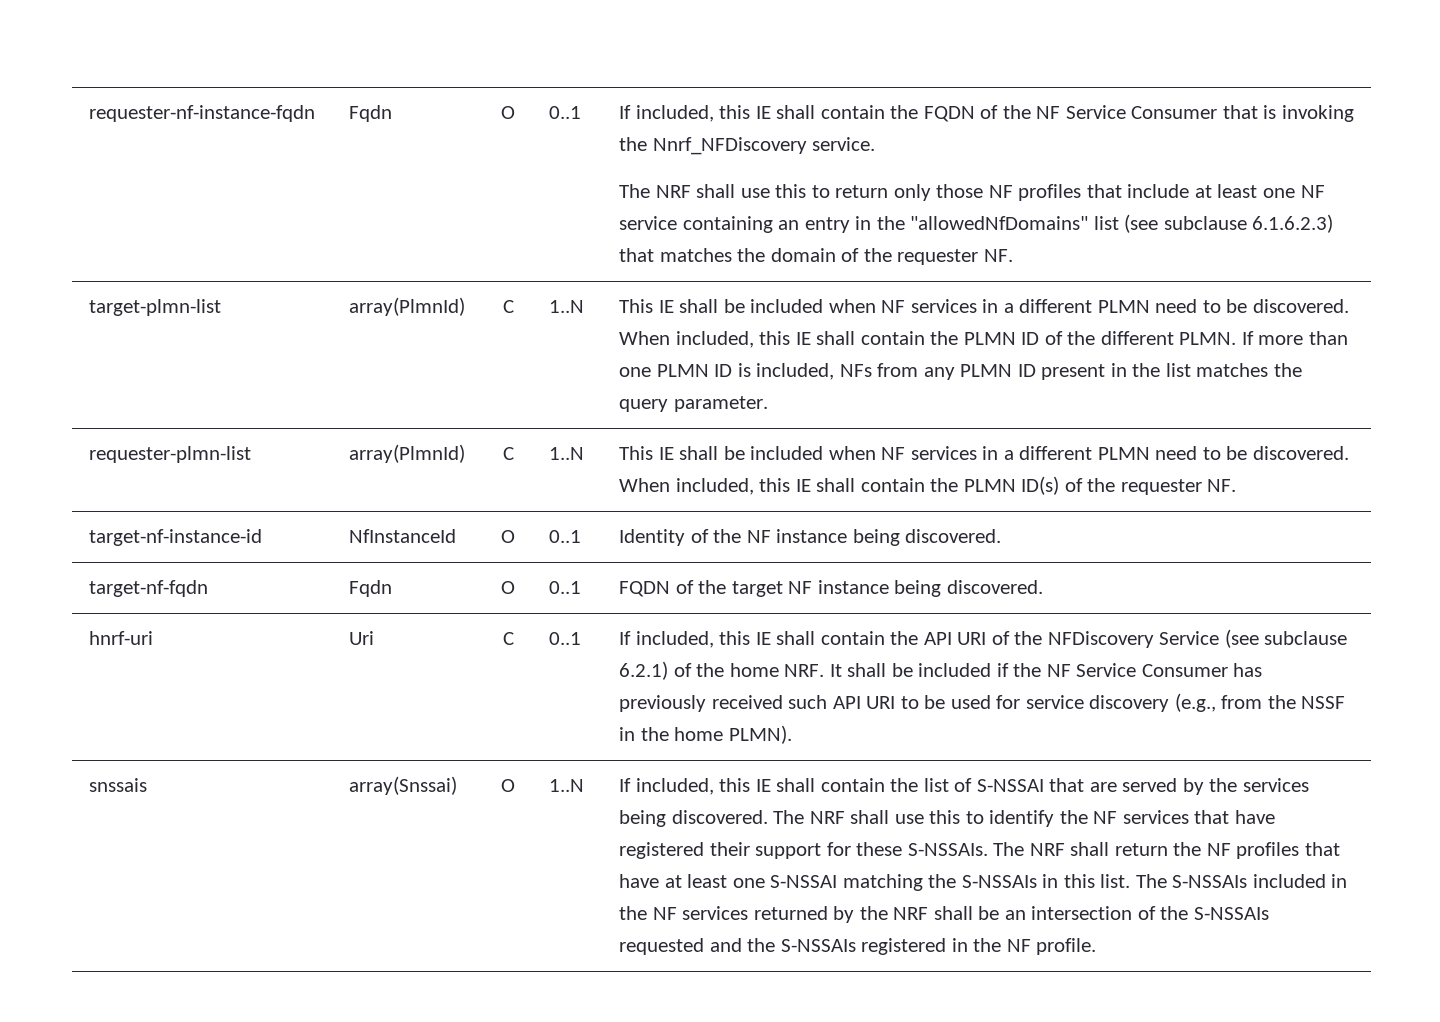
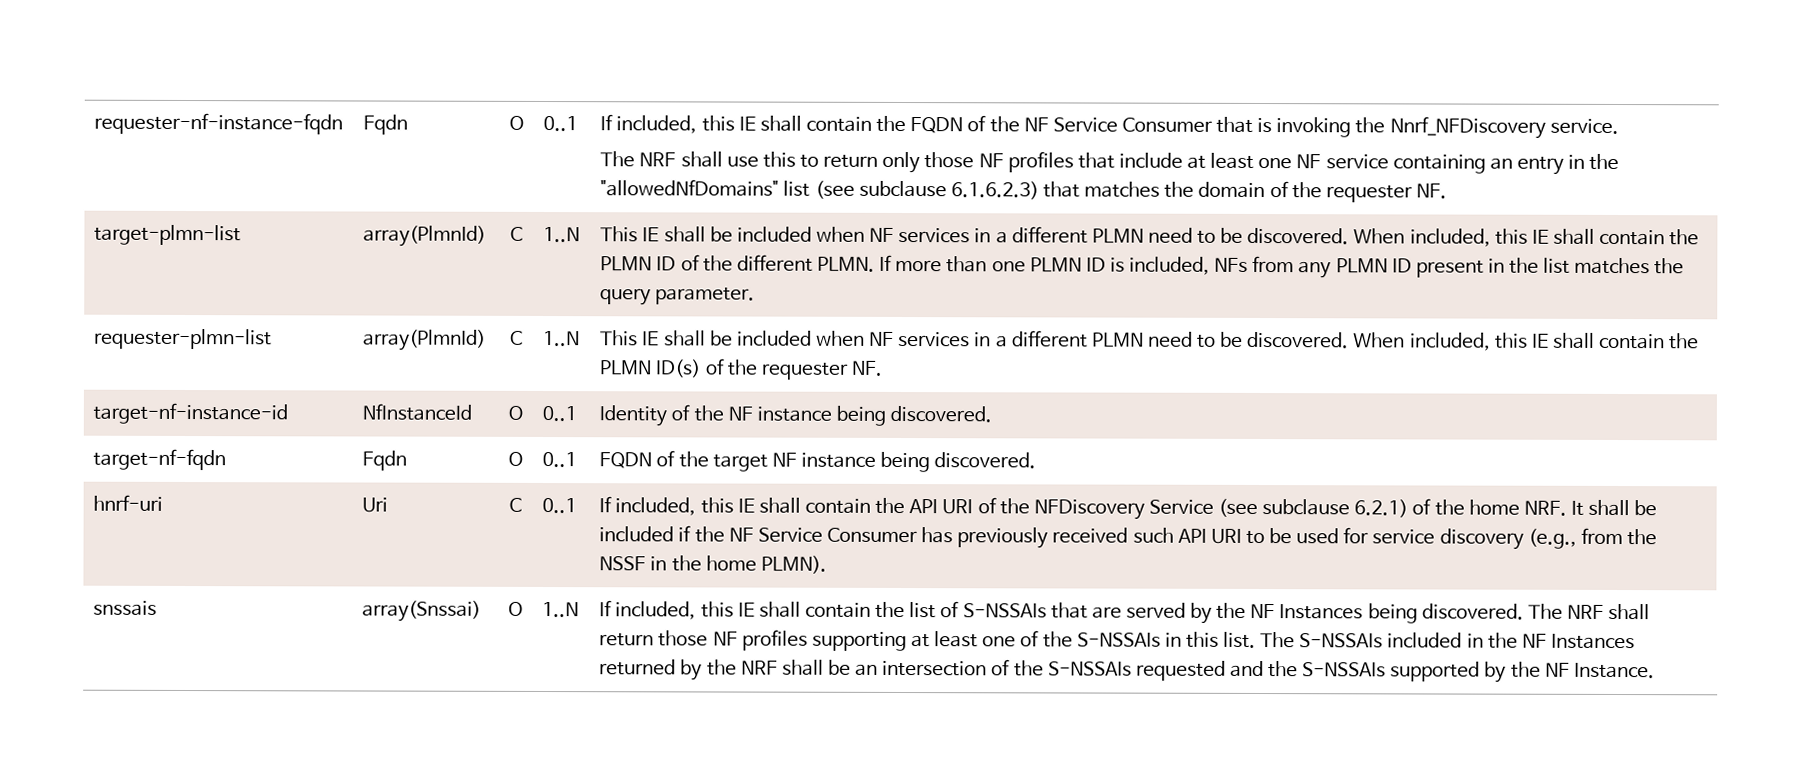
- If included, this IE shall contain the list of S-NSSAI that are served by the services being discovered.
+ If included, this IE shall contain the list of S-NSSAIs that are served by the NF Instances being discovered.
- The NRF shall use this to identify the NF services that have registered their support for these S-NSSAIs. The NRF shall return the NF profiles that have at least one S-NSSAI matching the S-NSSAIs in this list.
+ The NRF shall return those NF profiles supporting at least one of the S-NSSAIs in this list.
- The S-NSSAIs included in the NF services returned by the NRF shall be an intersection of the S-NSSAIs requested and the S-NSSAIs registered in the NF profile.
+ The S-NSSAIs included in the NF Instances returned by the NRF shall be an intersection of the S-NSSAIs requested and the S-NSSAIs supported by the NF Instance.

